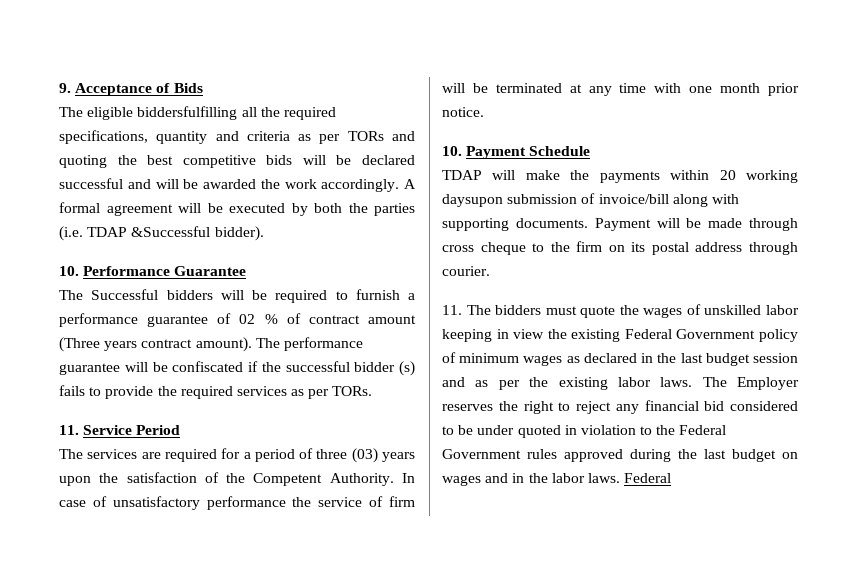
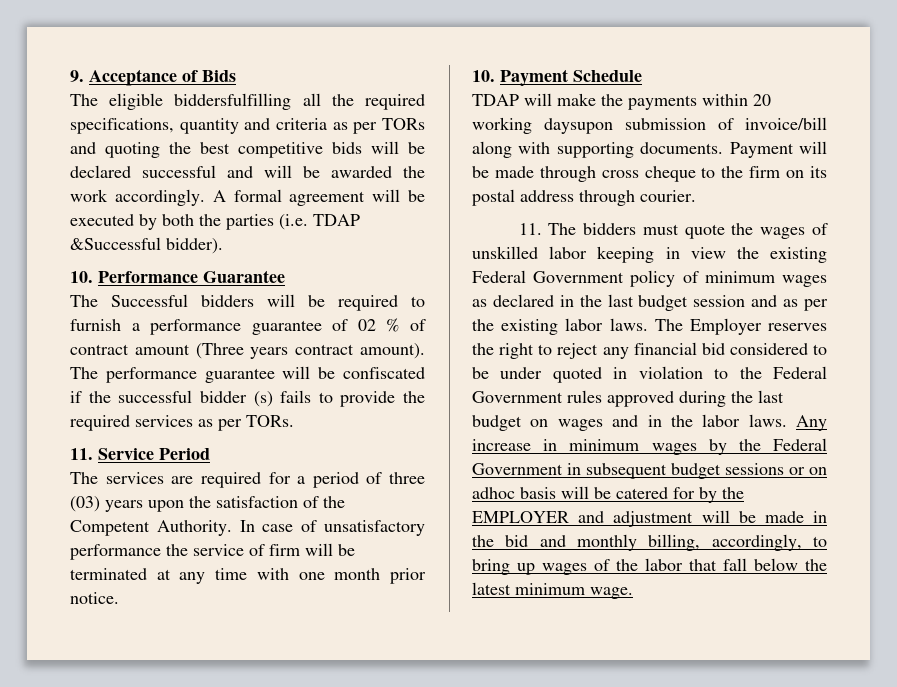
- The Employer reserves the right to reject any financial bid considered to be under quoted in violation to the Federal Government rules approved during the last budget on wages and in the labor laws. Federal
+ The Employer reserves the right to reject any financial bid considered to be under quoted in violation to the Federal Government rules approved during the last budget on wages and in the labor laws. Any increase in minimum wages by the Federal Government in subsequent budget sessions or on adhoc basis will be catered for by the EMPLOYER and adjustment will be made in the bid and monthly billing, accordingly, to bring up wages of the labor that fall below the latest minimum wage.

